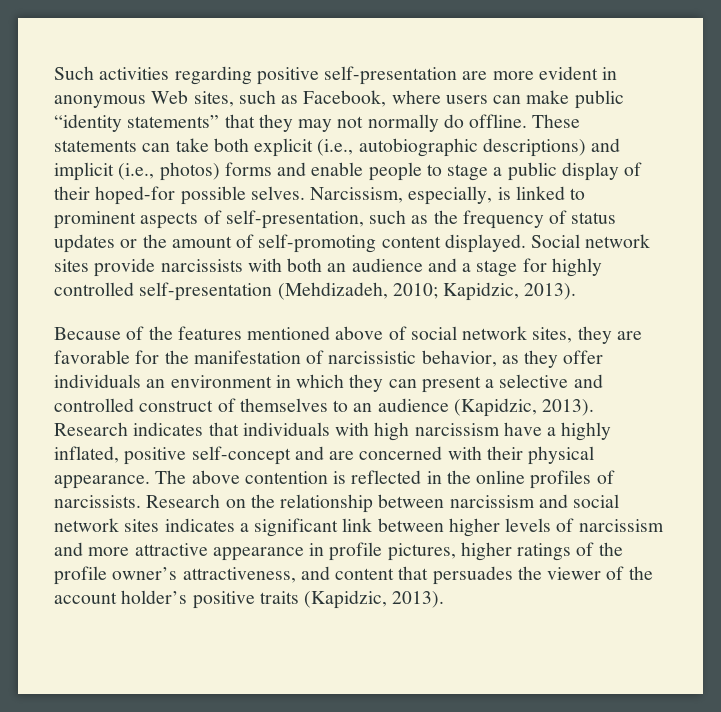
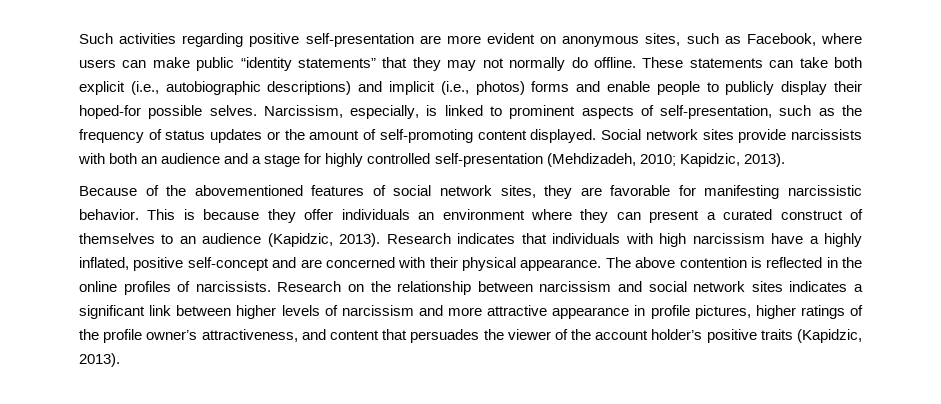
- Such activities regarding positive self-presentation are more evident in anonymous Web sites, such as Facebook, where users can make public “identity statements” that they may not normally do offline.
+ Such activities regarding positive self-presentation are more evident on anonymous sites, such as Facebook, where users can make public “identity statements” that they may not normally do offline.
- These statements can take both explicit (i.e., autobiographic descriptions) and implicit (i.e., photos) forms and enable people to stage a public display of their hoped-for possible selves.
+ These statements can take both explicit (i.e., autobiographic descriptions) and implicit (i.e., photos) forms and enable people to publicly display their hoped-for possible selves.
- Because of the features mentioned above of social network sites, they are favorable for the manifestation of narcissistic behavior, as they offer individuals an environment in which they can present a selective and controlled construct of themselves to an audience (Kapidzic, 2013).
+ Because of the abovementioned features of social network sites, they are favorable for manifesting narcissistic behavior. This is because they offer individuals an environment where they can present a curated construct of themselves to an audience (Kapidzic, 2013).

